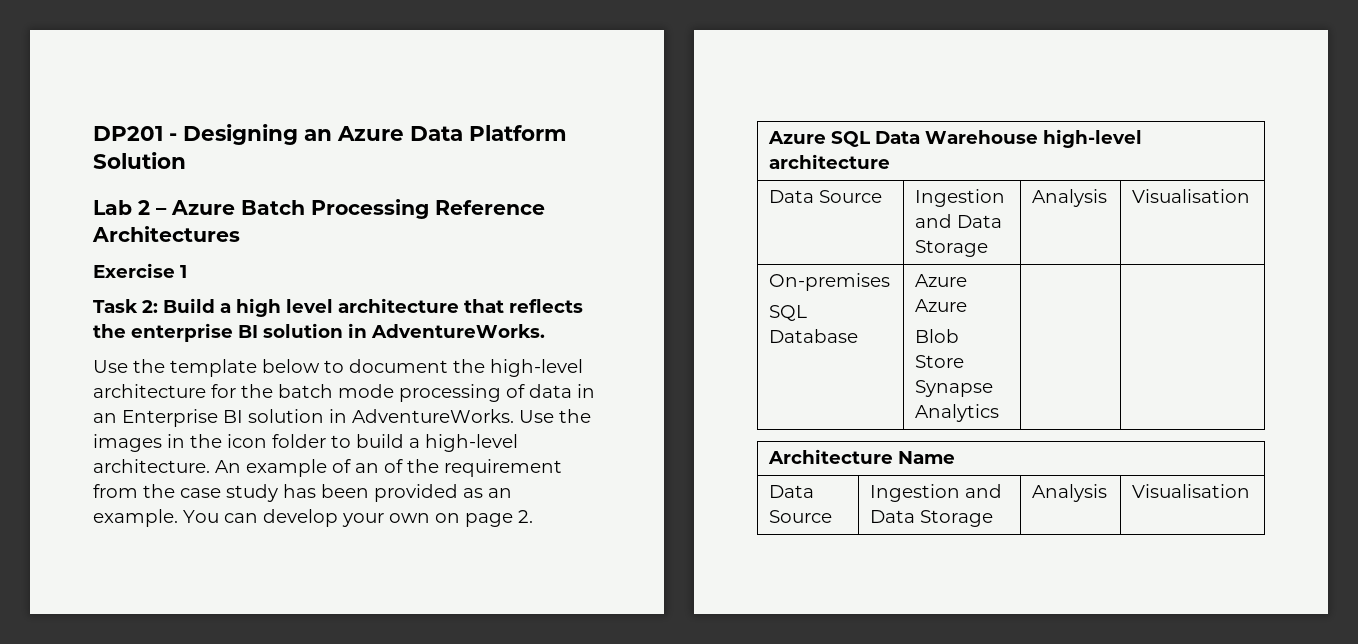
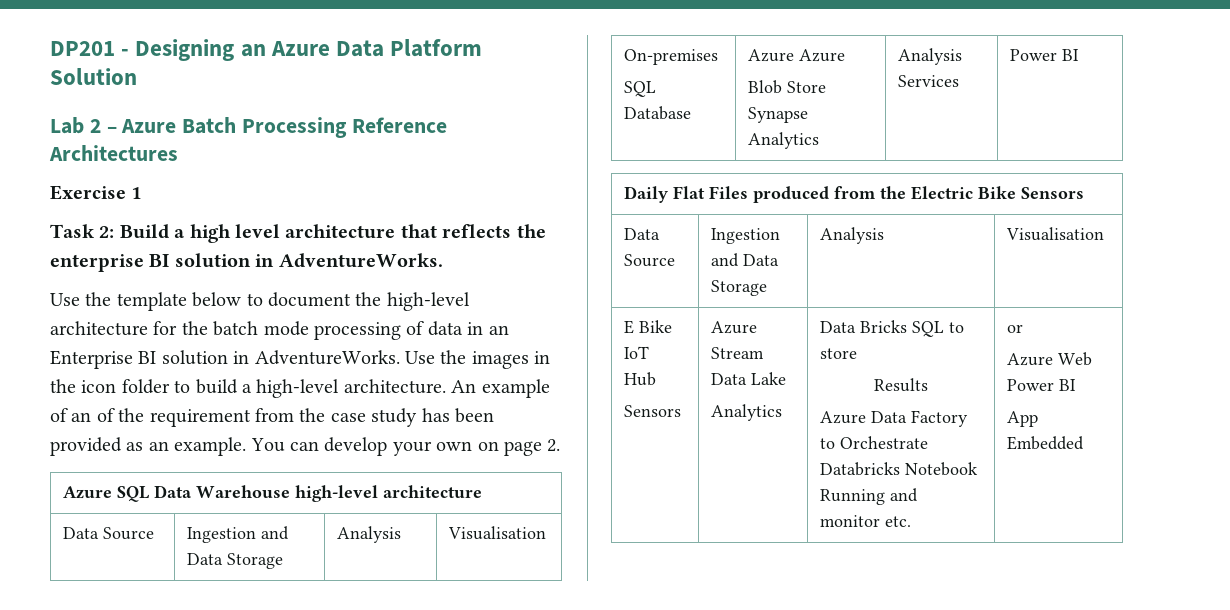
  On-premises
  SQL Database | Azure Azure
- Blob Store Synapse Analytics | |
- Architecture Name
+ Blob Store Synapse Analytics | Analysis Services | Power BI
+ Daily Flat Files produced from the Electric Bike Sensors
  Data Source | Ingestion and Data Storage | Analysis | Visualisation
+ E Bike IoT Hub
+ Sensors | Azure Stream Data Lake
+ Analytics | Data Bricks SQL to store
+ Results
+ Azure Data Factory to Orchestrate Databricks Notebook Running and monitor etc. | or
+ Azure Web Power BI
+ App Embedded

